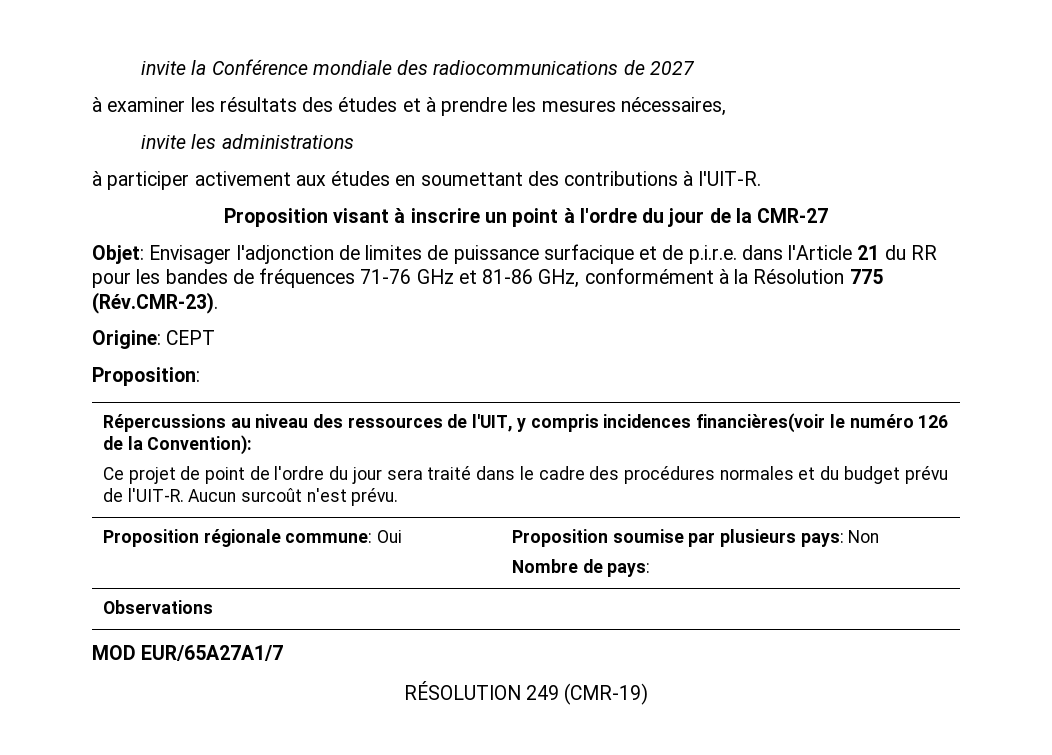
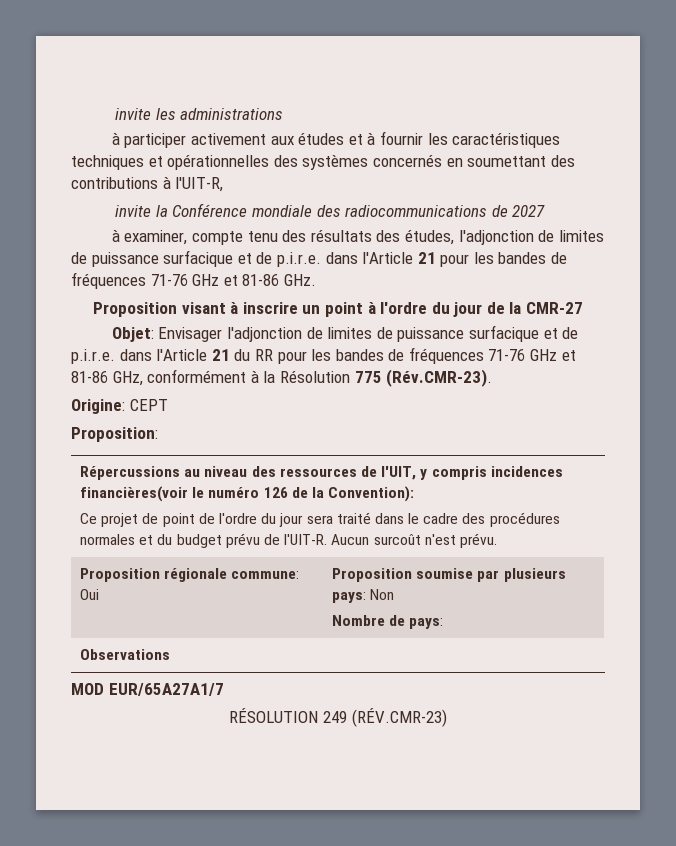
+ invite les administrations
+ à participer activement aux études et à fournir les caractéristiques techniques et opérationnelles des systèmes concernés en soumettant des contributions à l'UIT-R,
- à examiner les résultats des études et à prendre les mesures nécessaires,
- invite les administrations
- à participer activement aux études en soumettant des contributions à l'UIT-R.
+ à examiner, compte tenu des résultats des études, l'adjonction de limites de puissance surfacique et de p.i.r.e. dans l'Article 21 pour les bandes de fréquences 71-76 GHz et 81-86 GHz.
- RÉSOLUTION 249 (CMR-19)
+ RÉSOLUTION 249 (RÉV.CMR-23)

